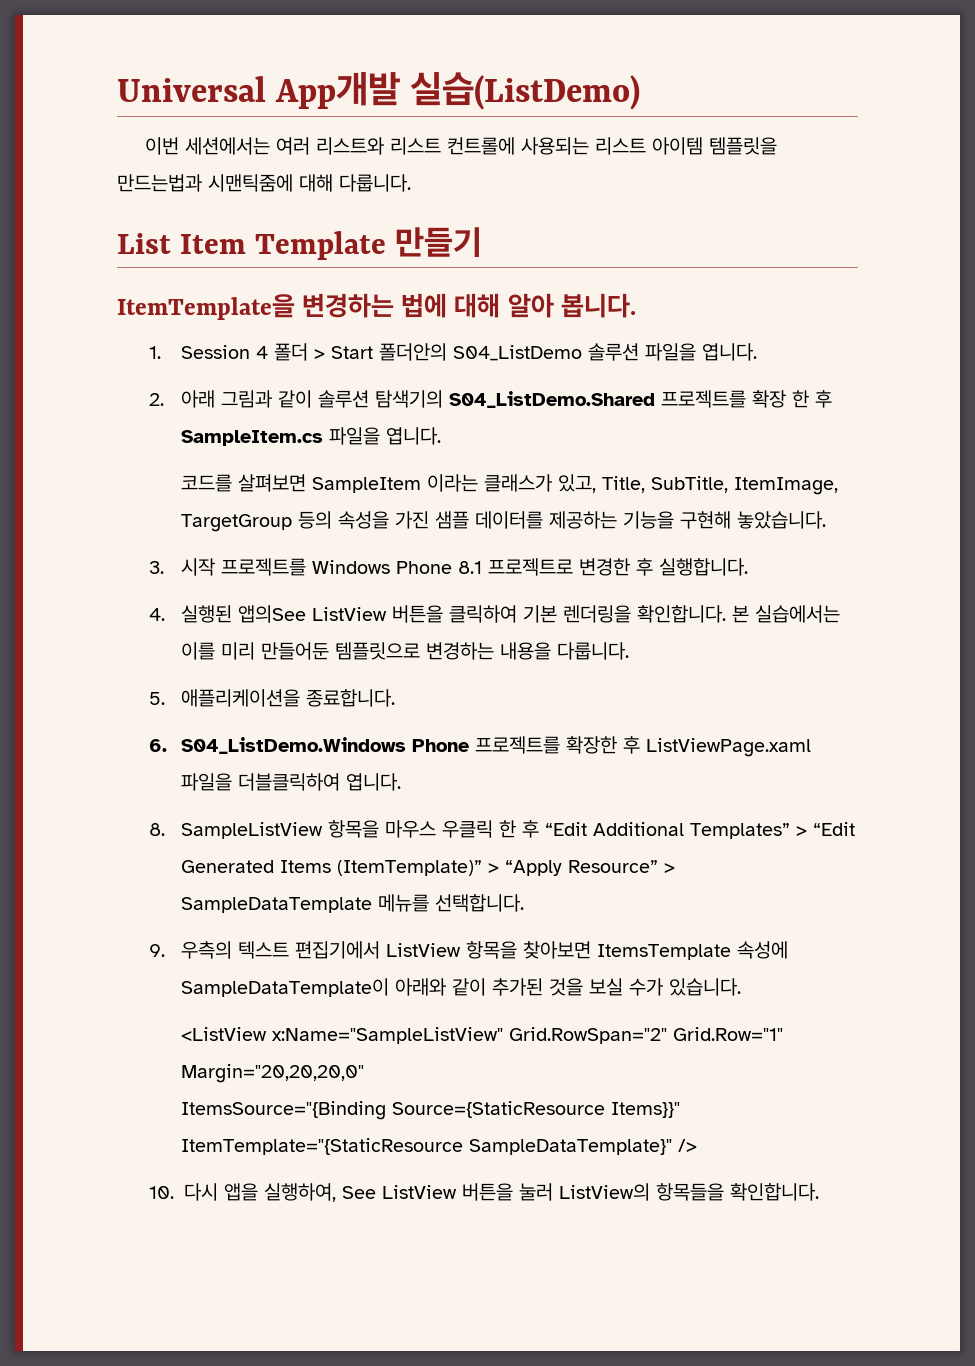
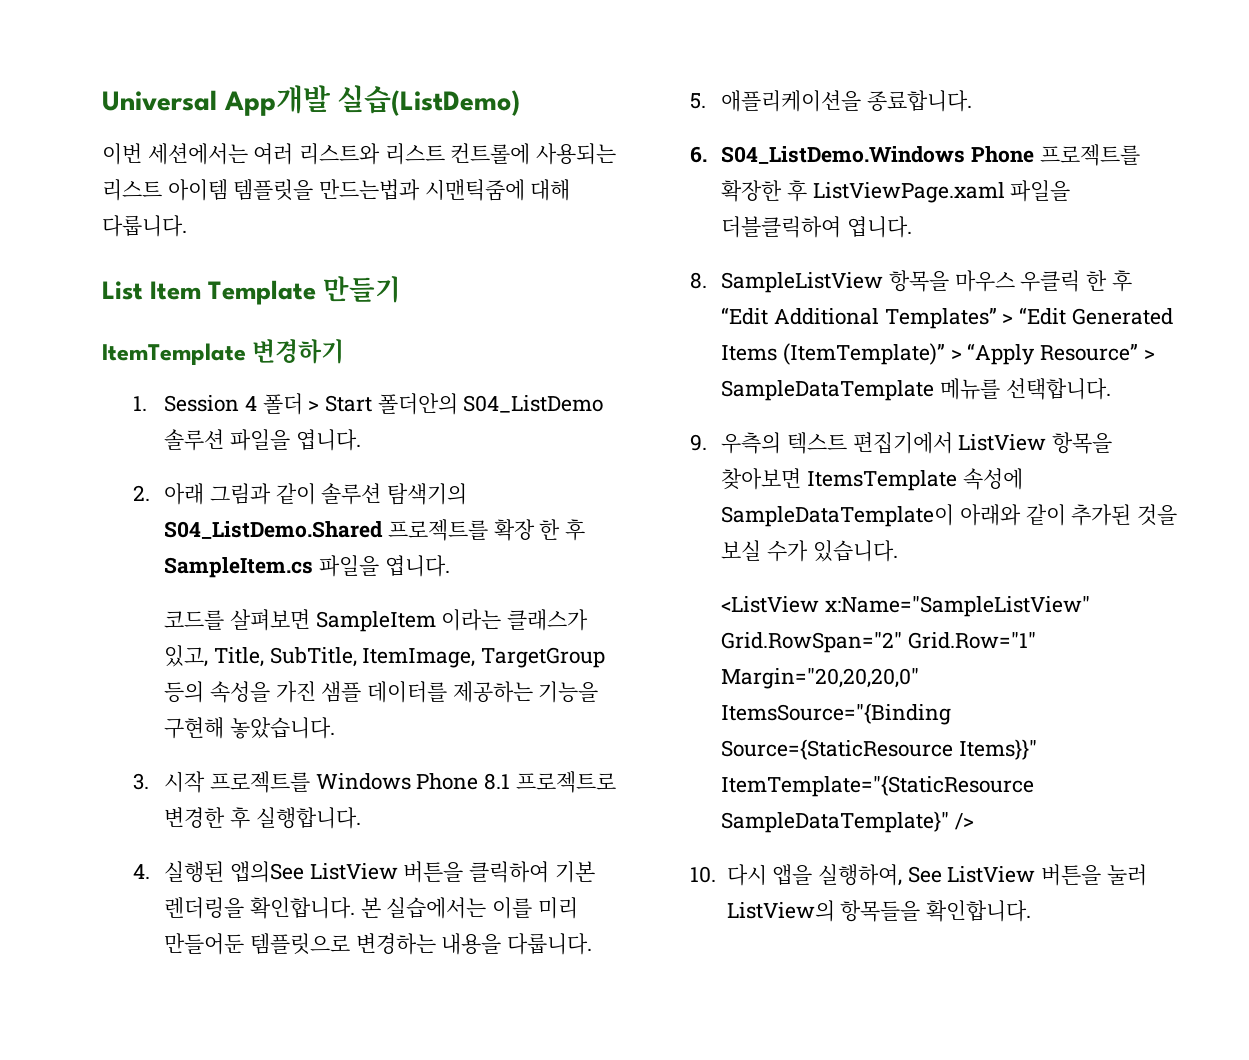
- ItemTemplate을 변경하는 법에 대해 알아 봅니다.
+ ItemTemplate 변경하기

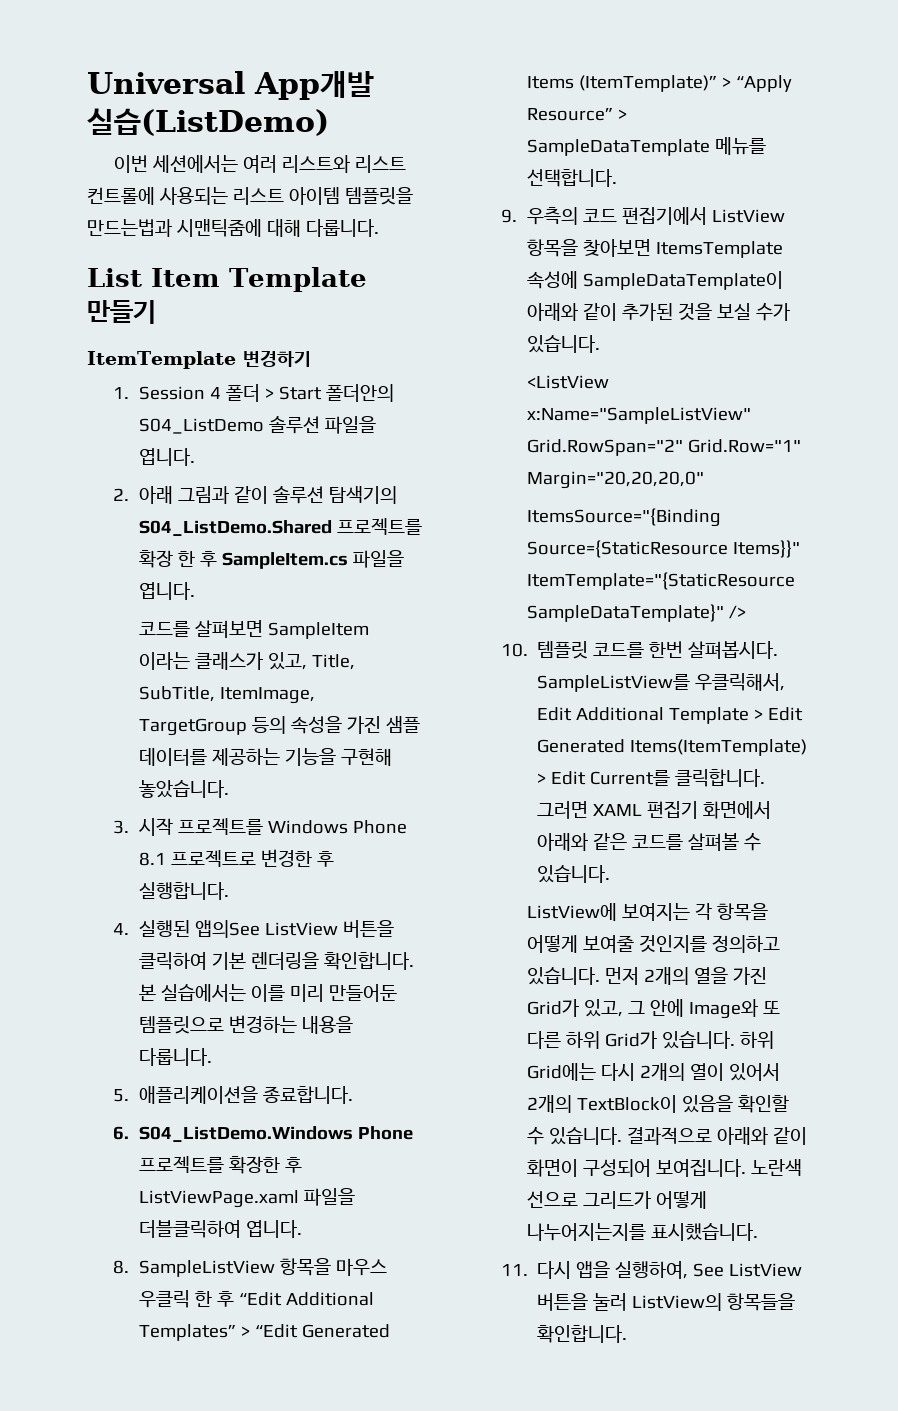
- 9. 우측의 텍스트 편집기에서 ListView 항목을 찾아보면 ItemsTemplate 속성에 SampleDataTemplate이 아래와 같이 추가된 것을 보실 수가 있습니다.
+ 9. 우측의 코드 편집기에서 ListView 항목을 찾아보면 ItemsTemplate 속성에 SampleDataTemplate이 아래와 같이 추가된 것을 보실 수가 있습니다.
- 10. 다시 앱을 실행하여, See ListView 버튼을 눌러 ListView의 항목들을 확인합니다.
+ 10. 템플릿 코드를 한번 살펴봅시다. SampleListView를 우클릭해서, Edit Additional Template > Edit Generated Items(ItemTemplate) > Edit Current를 클릭합니다. 그러면 XAML 편집기 화면에서 아래와 같은 코드를 살펴볼 수 있습니다.
+ ListView에 보여지는 각 항목을 어떻게 보여줄 것인지를 정의하고 있습니다. 먼저 2개의 열을 가진 Grid가 있고, 그 안에 Image와 또 다른 하위 Grid가 있습니다. 하위 Grid에는 다시 2개의 열이 있어서 2개의 TextBlock이 있음을 확인할 수 있습니다. 결과적으로 아래와 같이 화면이 구성되어 보여집니다. 노란색 선으로 그리드가 어떻게 나누어지는지를 표시했습니다.
+ 11. 다시 앱을 실행하여, See ListView 버튼을 눌러 ListView의 항목들을 확인합니다.

